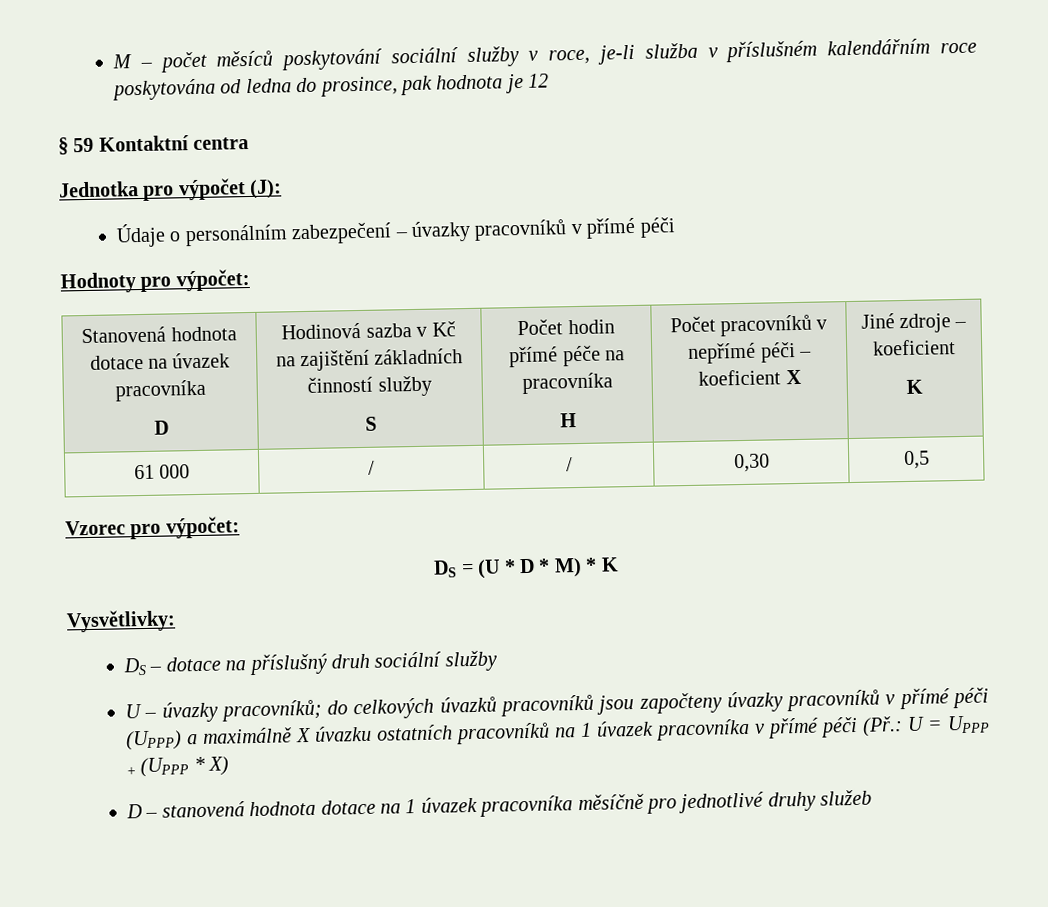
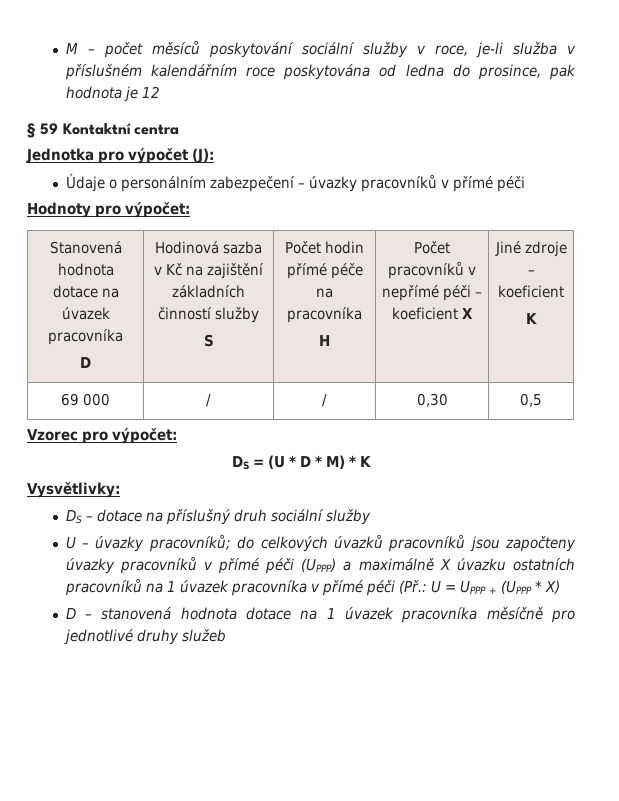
- 61 000 | / | / | 0,30 | 0,5
+ 69 000 | / | / | 0,30 | 0,5

